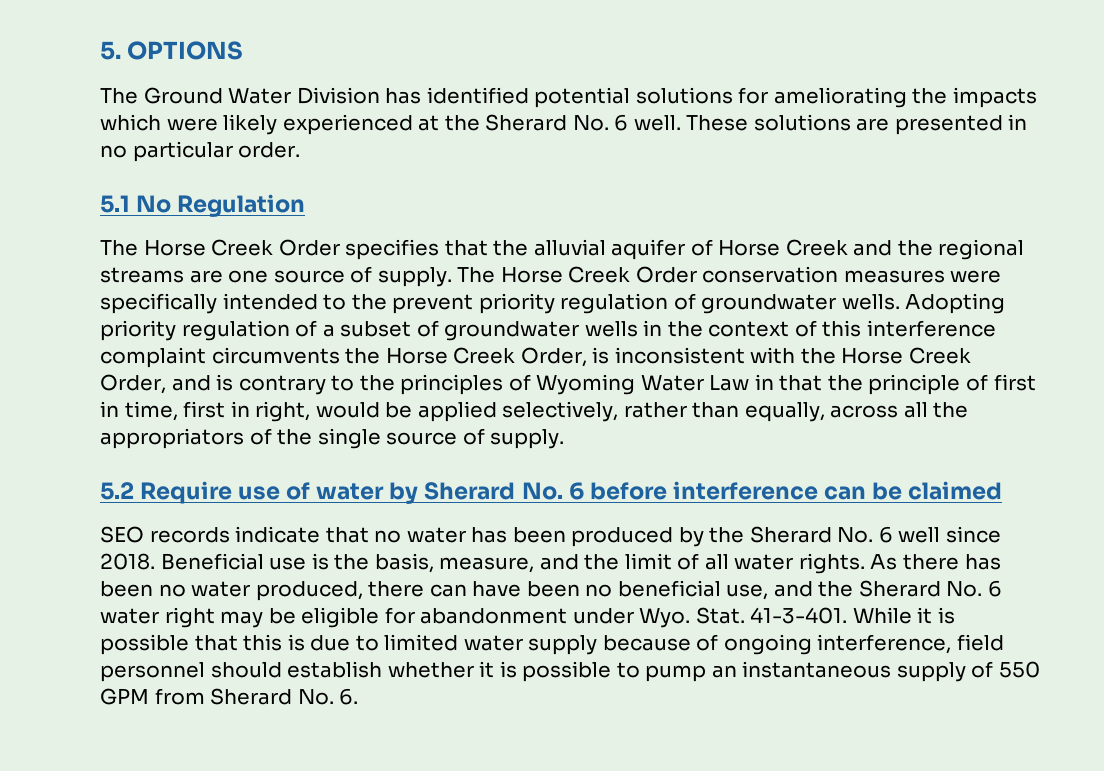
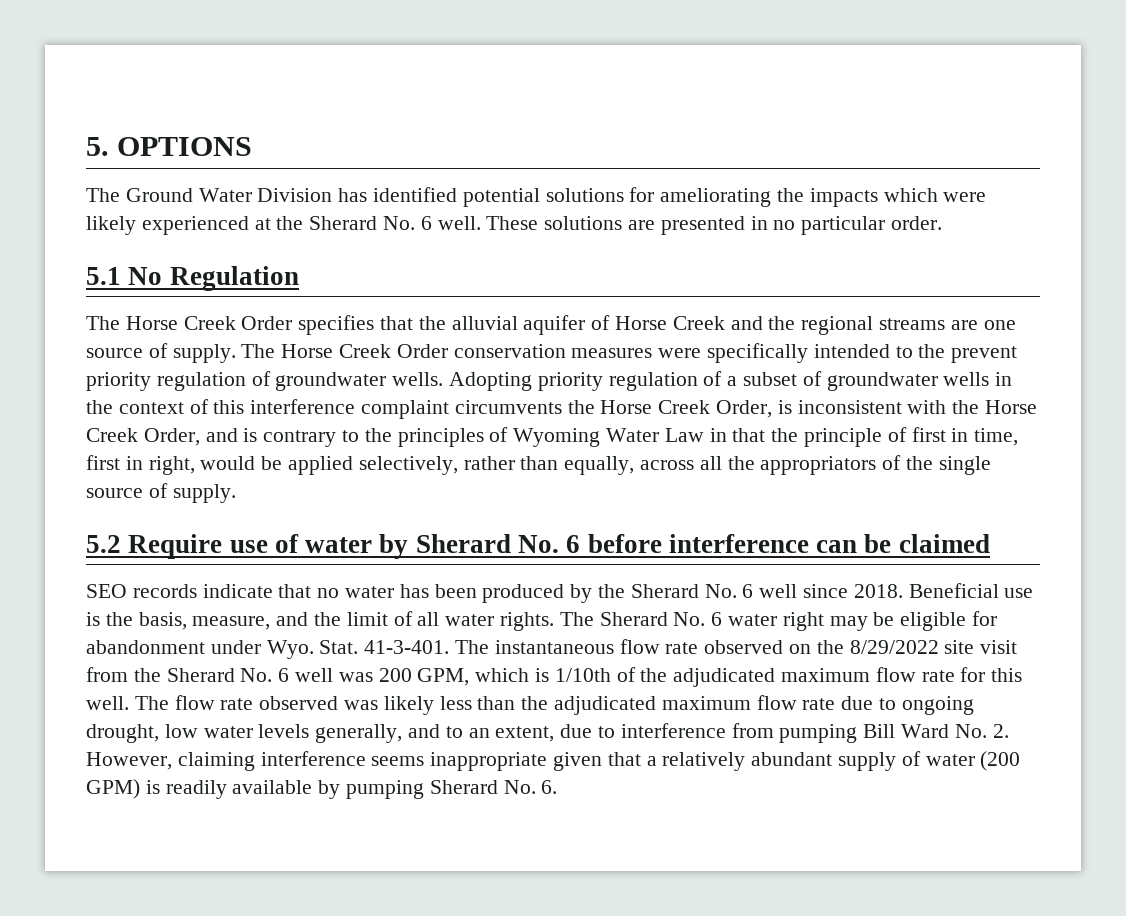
- As there has been no water produced, there can have been no beneficial use, and the Sherard No. 6 water right may be eligible for abandonment under Wyo. Stat.
+ The Sherard No. 6 water right may be eligible for abandonment under Wyo. Stat.
- While it is possible that this is due to limited water supply because of ongoing interference, field personnel should establish whether it is possible to pump an instantaneous supply of 550 GPM from Sherard No. 6.
+ The instantaneous flow rate observed on the 8/29/2022 site visit from the Sherard No. 6 well was 200 GPM, which is 1/10th of the adjudicated maximum flow rate for this well. The flow rate observed was likely less than the adjudicated maximum flow rate due to ongoing drought, low water levels generally, and to an extent, due to interference from pumping Bill Ward No. 2. However, claiming interference seems inappropriate given that a relatively abundant supply of water (200 GPM) is readily available by pumping Sherard No. 6.

